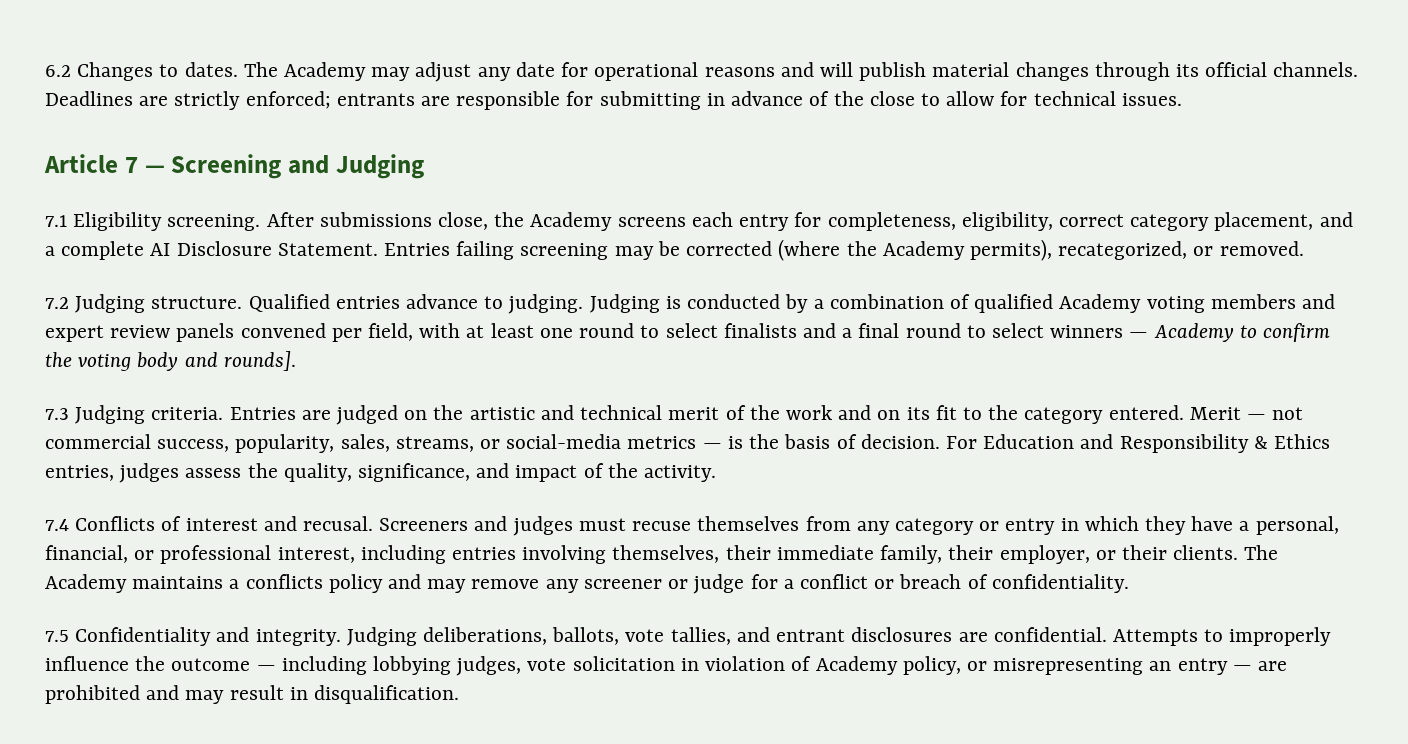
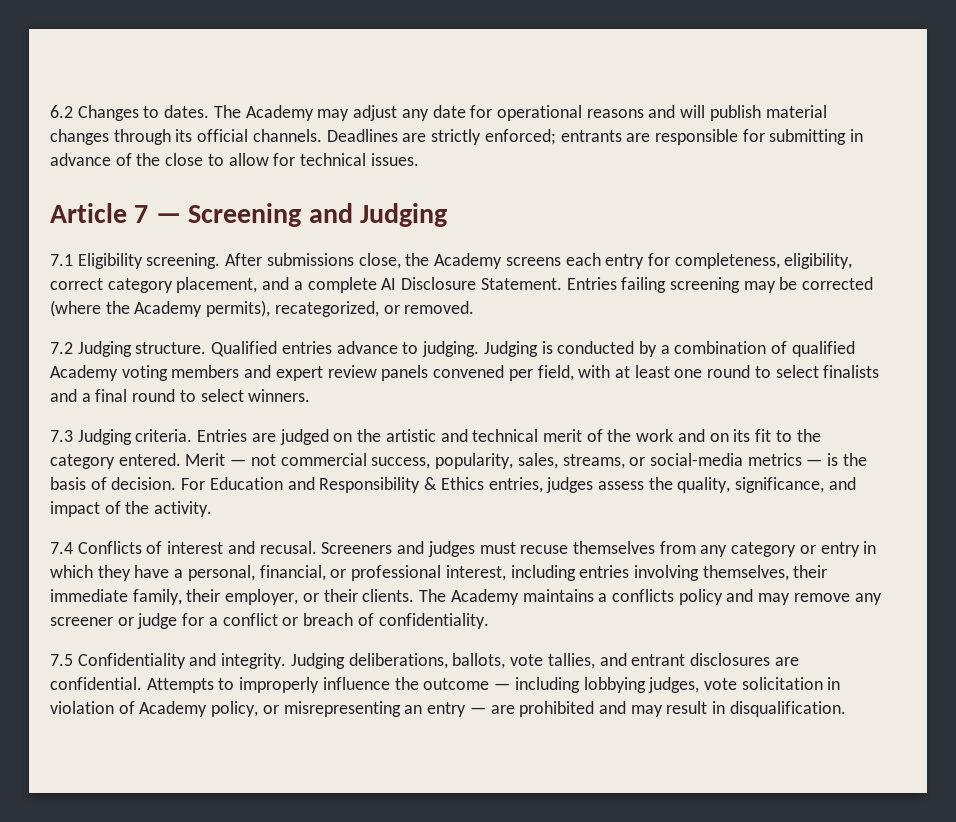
- Judging is conducted by a combination of qualified Academy voting members and expert review panels convened per field, with at least one round to select finalists and a final round to select winners — Academy to confirm the voting body and rounds].
+ Judging is conducted by a combination of qualified Academy voting members and expert review panels convened per field, with at least one round to select finalists and a final round to select winners.

